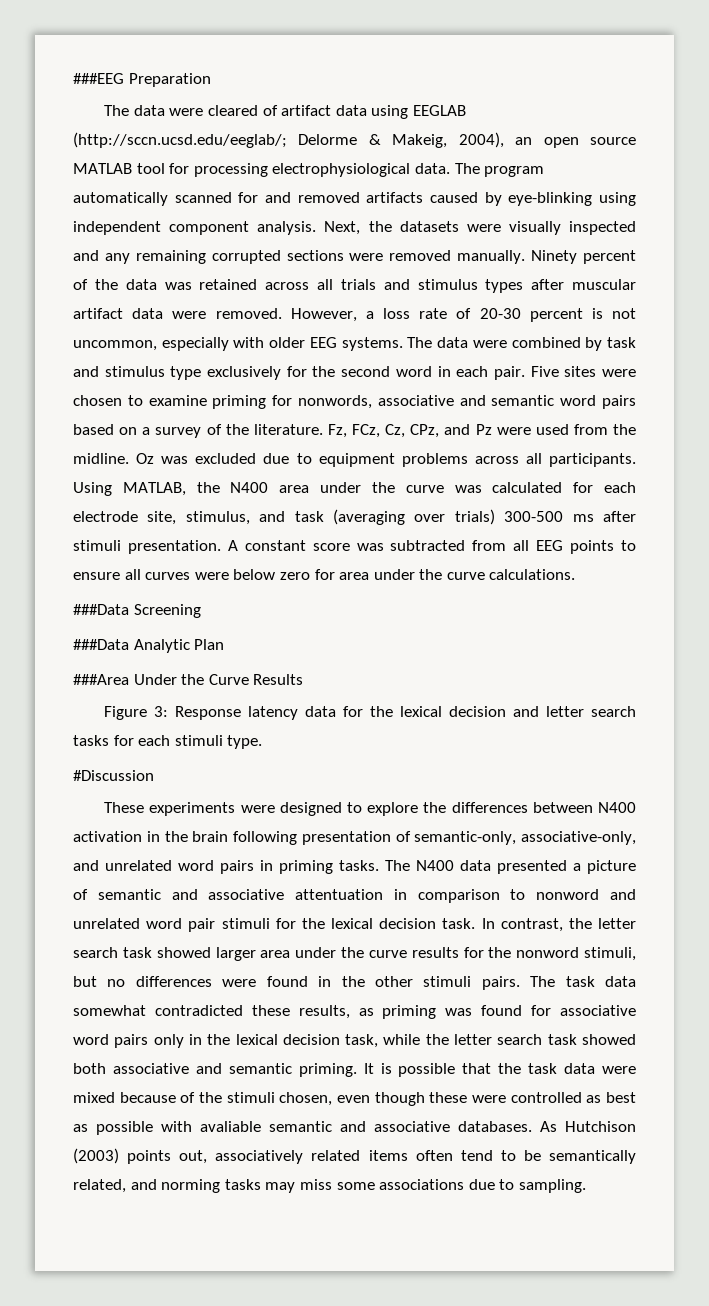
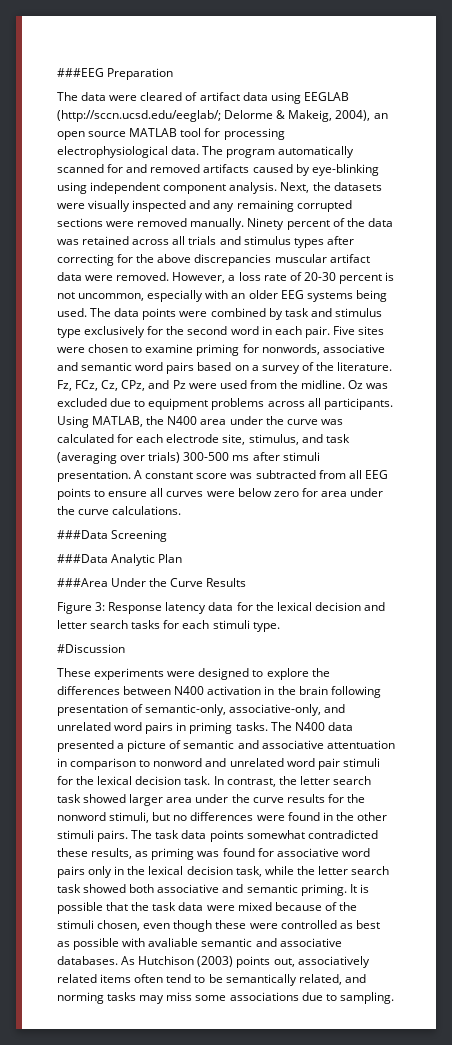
- Ninety percent of the data was retained across all trials and stimulus types after muscular artifact data were removed.
+ Ninety percent of the data was retained across all trials and stimulus types after correcting for the above discrepancies muscular artifact data were removed.
- However, a loss rate of 20-30 percent is not uncommon, especially with older EEG systems. The data were combined by task and stimulus type exclusively for the second word in each pair.
+ However, a loss rate of 20-30 percent is not uncommon, especially with an older EEG systems being used. The data points were combined by task and stimulus type exclusively for the second word in each pair.
- The task data somewhat contradicted these results, as priming was found for associative word pairs only in the lexical decision task, while the letter search task showed both associative and semantic priming.
+ The task data points somewhat contradicted these results, as priming was found for associative word pairs only in the lexical decision task, while the letter search task showed both associative and semantic priming.

